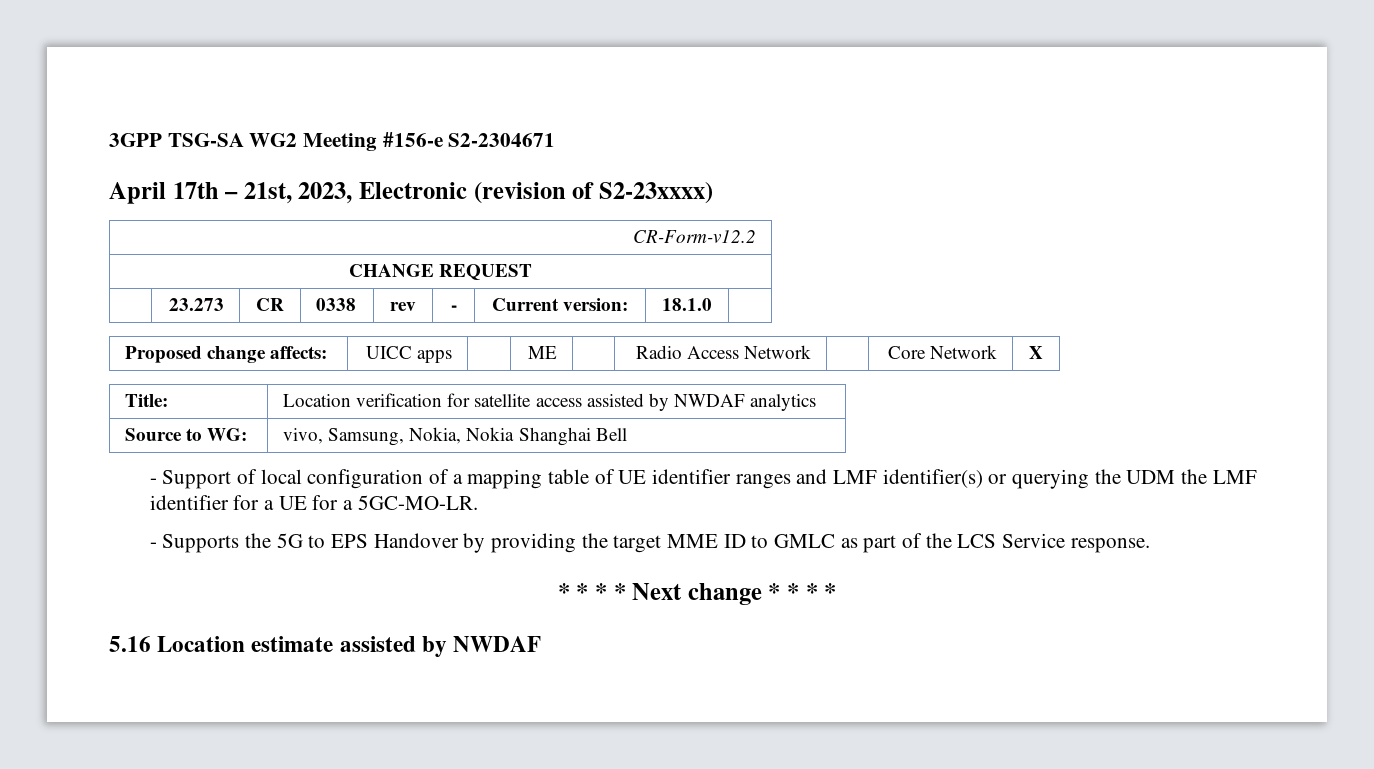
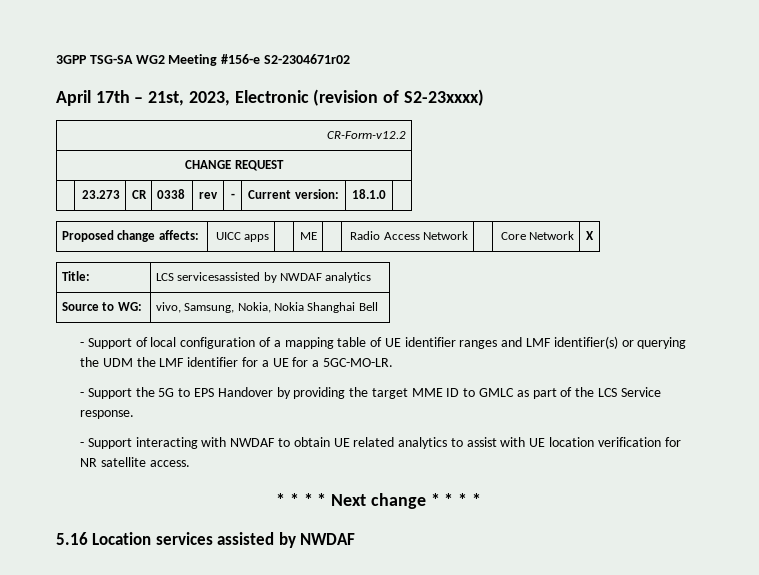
- 3GPP TSG-SA WG2 Meeting #156-e S2-2304671
+ 3GPP TSG-SA WG2 Meeting #156-e S2-2304671r02
- Title: | Location verification for satellite access assisted by NWDAF analytics
+ Title: | LCS servicesassisted by NWDAF analytics
- - Supports the 5G to EPS Handover by providing the target MME ID to GMLC as part of the LCS Service response.
+ - Support the 5G to EPS Handover by providing the target MME ID to GMLC as part of the LCS Service response.
+ - Support interacting with NWDAF to obtain UE related analytics to assist with UE location verification for NR satellite access.
- 5.16 Location estimate assisted by NWDAF
+ 5.16 Location services assisted by NWDAF

